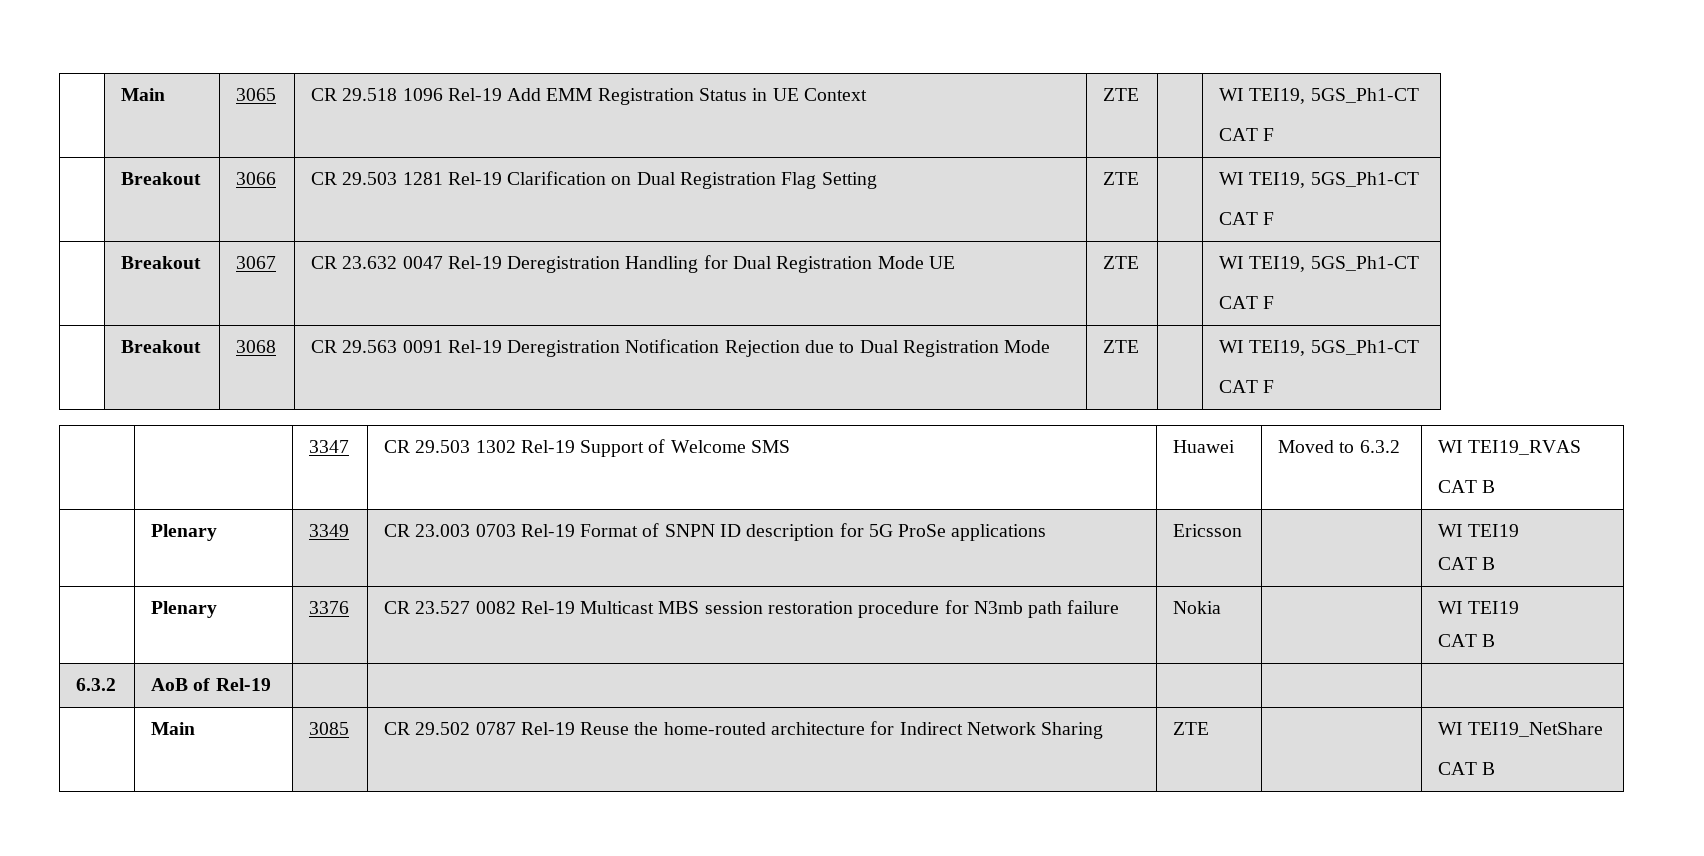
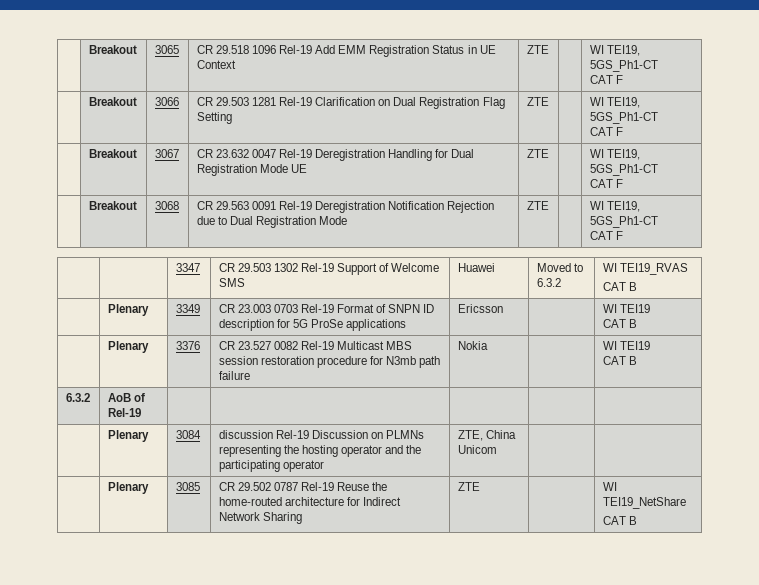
- | Main | 3065 | CR 29.518 1096 Rel-19 Add EMM Registration Status in UE Context | ZTE | | WI TEI19, 5GS_Ph1-CT
+ | Breakout | 3065 | CR 29.518 1096 Rel-19 Add EMM Registration Status in UE Context | ZTE | | WI TEI19, 5GS_Ph1-CT
- | Main | 3085 | CR 29.502 0787 Rel-19 Reuse the home-routed architecture for Indirect Network Sharing | ZTE | | WI TEI19_NetShare
+ | Plenary | 3084 | discussion Rel-19 Discussion on PLMNs representing the hosting operator and the participating operator | ZTE, China Unicom | |
+ | Plenary | 3085 | CR 29.502 0787 Rel-19 Reuse the home-routed architecture for Indirect Network Sharing | ZTE | | WI TEI19_NetShare

